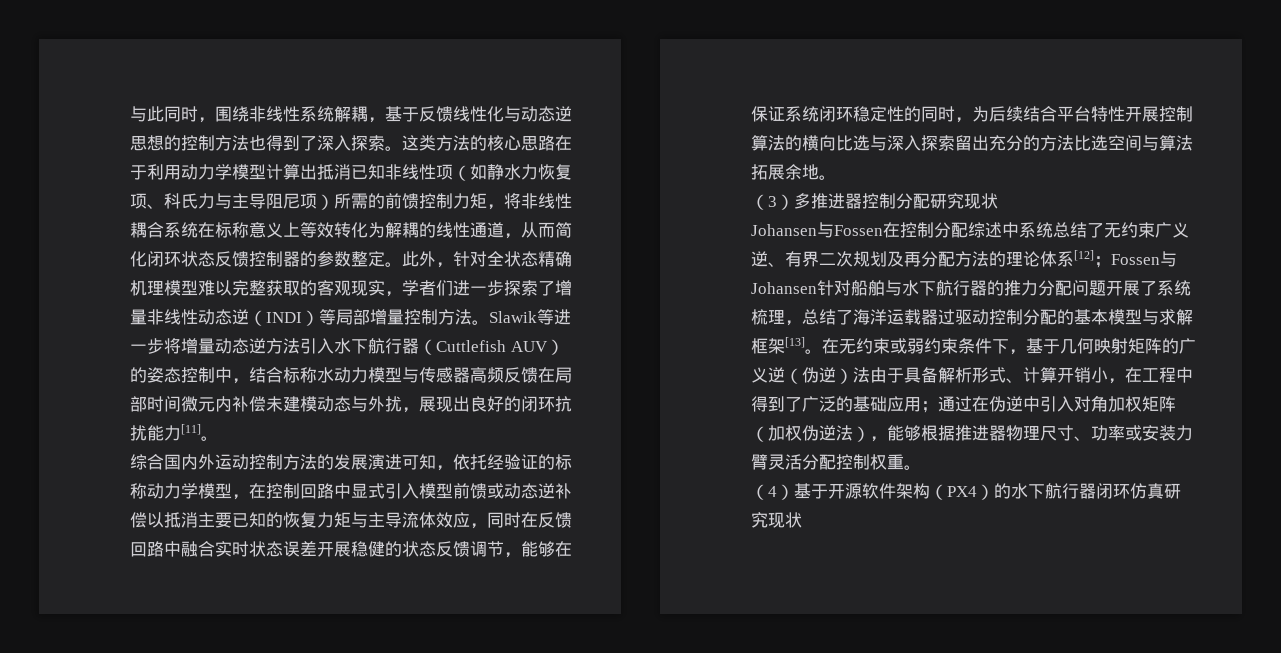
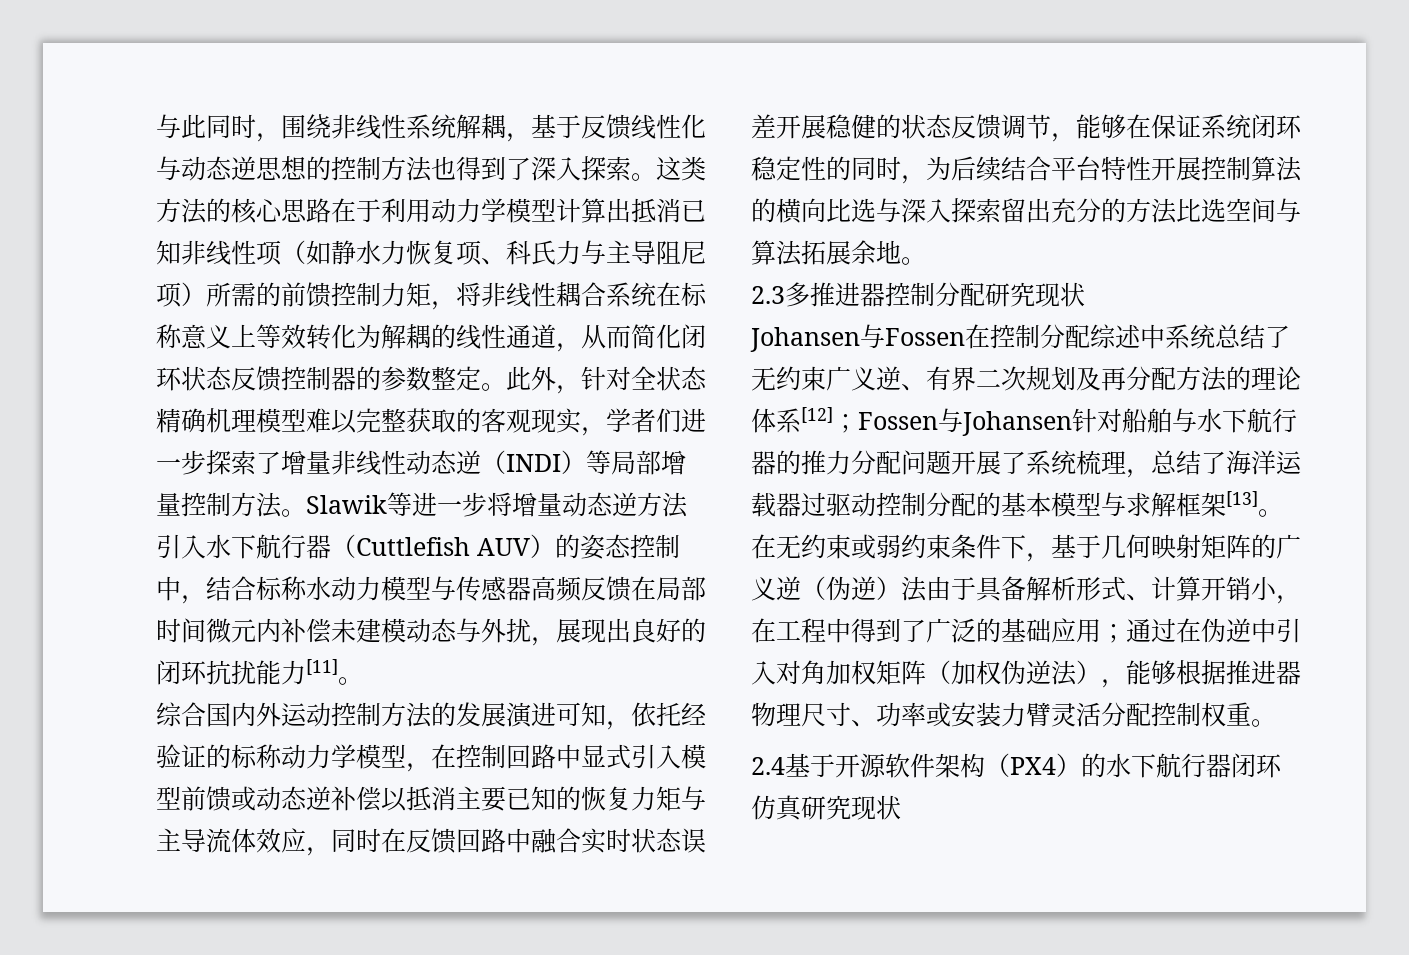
- （3）多推进器控制分配研究现状
+ 2.3多推进器控制分配研究现状
- （4）基于开源软件架构（PX4）的水下航行器闭环仿真研究现状
+ 2.4基于开源软件架构（PX4）的水下航行器闭环仿真研究现状

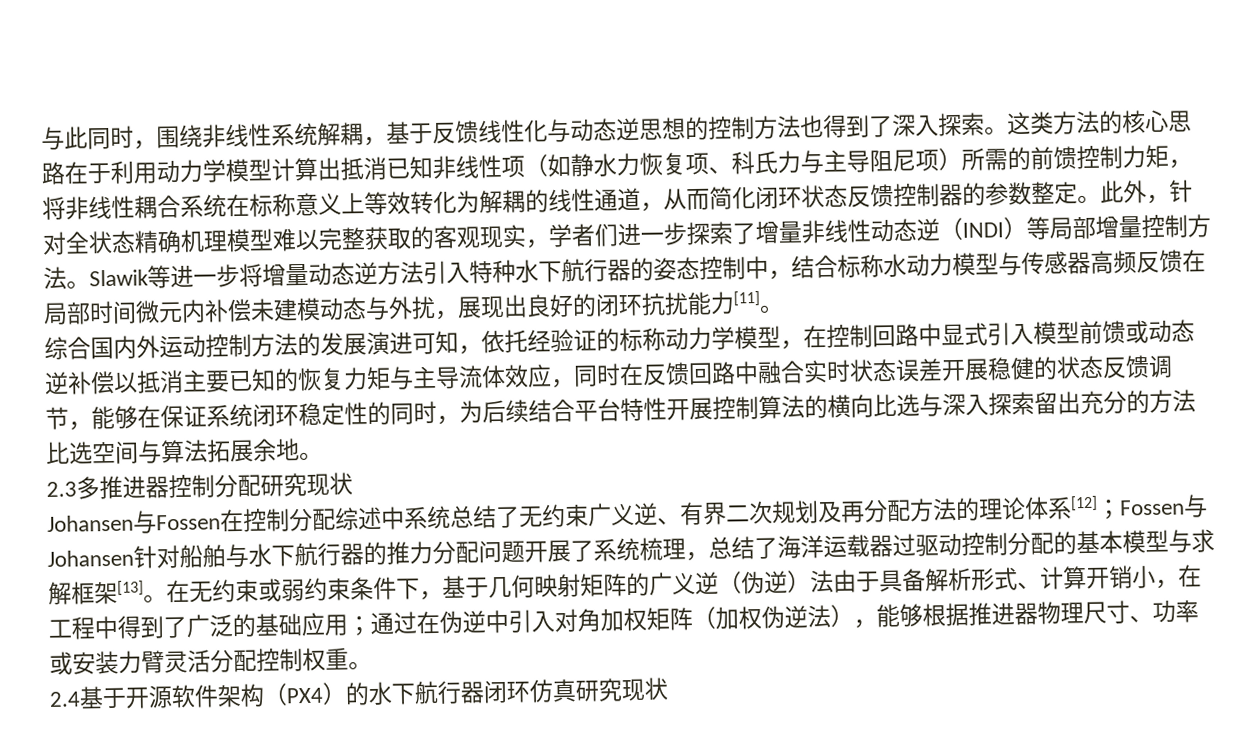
- Slawik等进一步将增量动态逆方法引入水下航行器（Cuttlefish AUV）的姿态控制中，结合标称水动力模型与传感器高频反馈在局部时间微元内补偿未建模动态与外扰，展现出良好的闭环抗扰能力[11]。
+ Slawik等进一步将增量动态逆方法引入特种水下航行器的姿态控制中，结合标称水动力模型与传感器高频反馈在局部时间微元内补偿未建模动态与外扰，展现出良好的闭环抗扰能力[11]。

